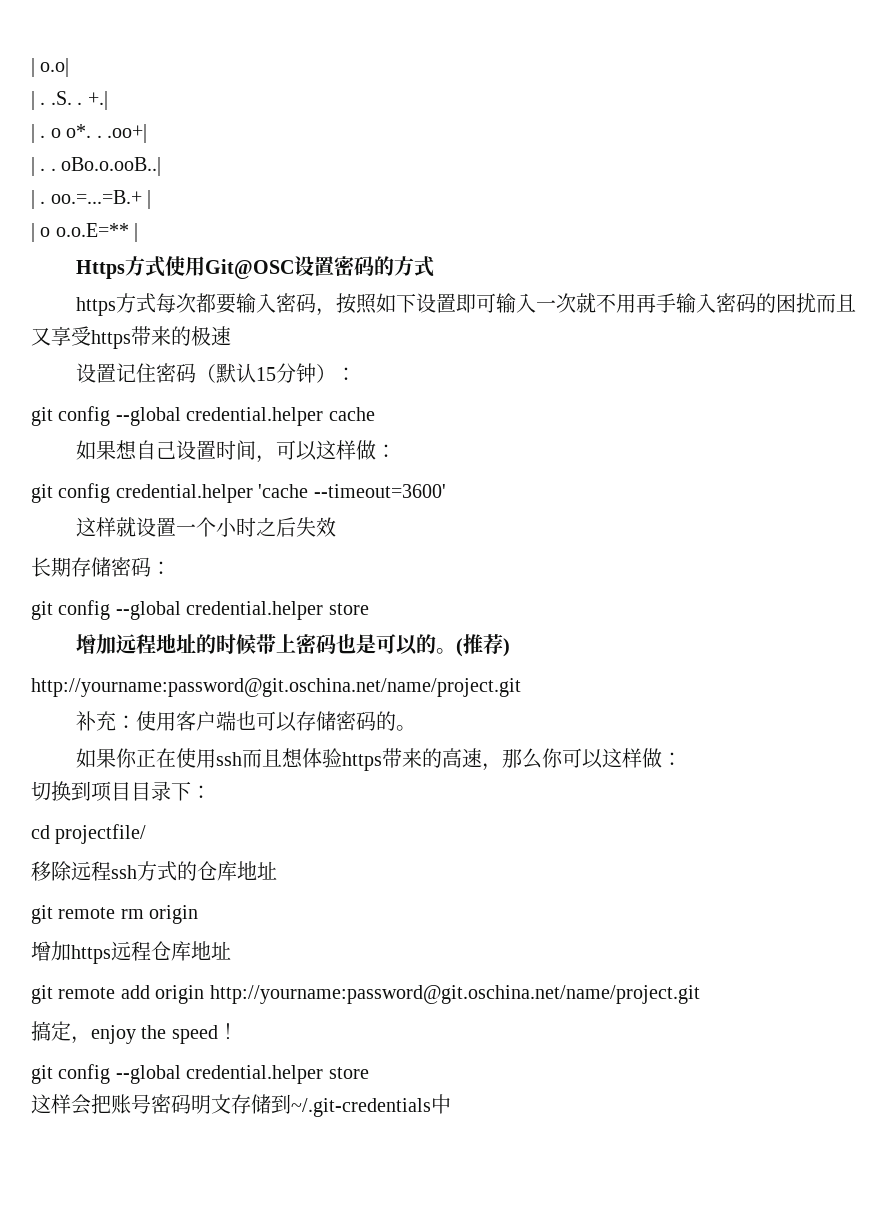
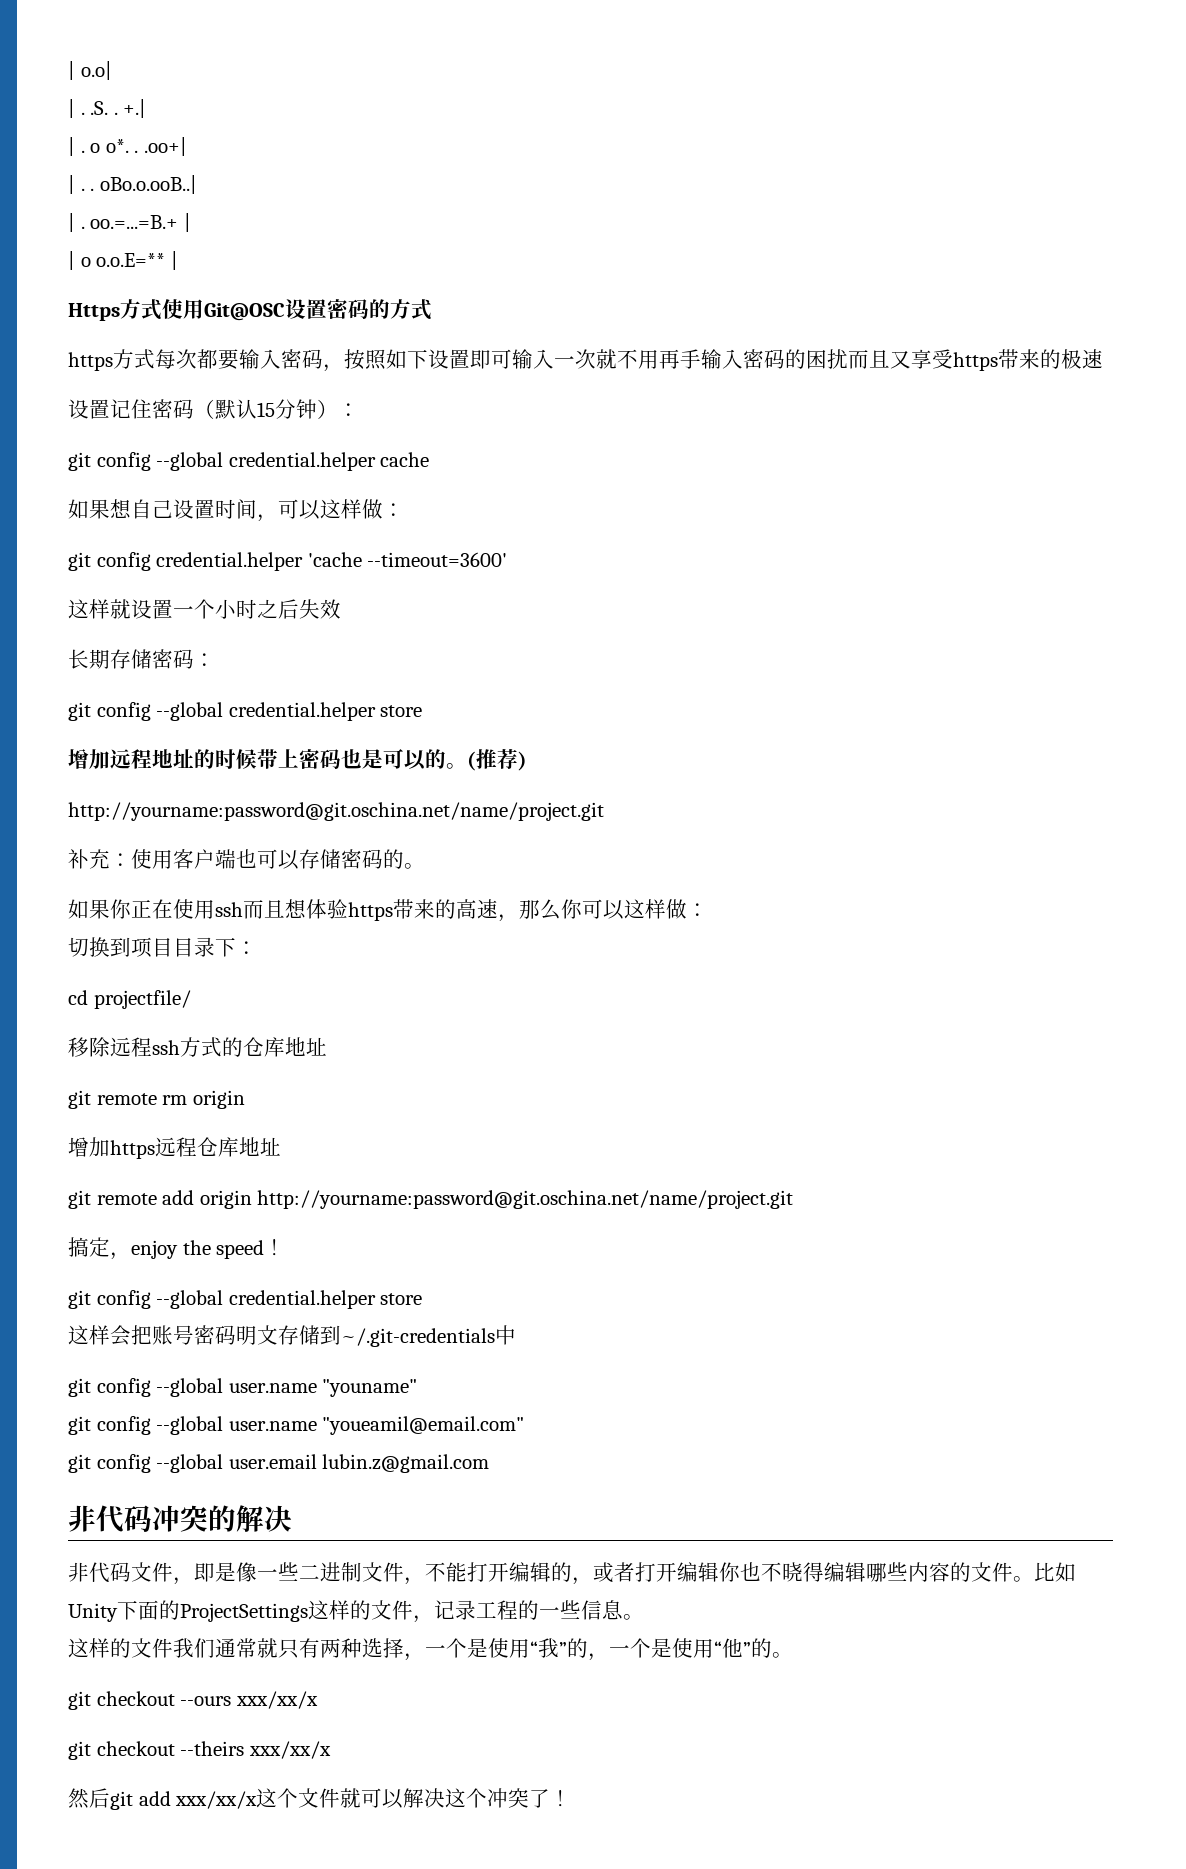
+ git config --global user.name "youname"
+ git config --global user.name "youeamil@email.com"
+ git config --global user.email lubin.z@gmail.com
+ 非代码冲突的解决
+ 非代码文件，即是像一些二进制文件，不能打开编辑的，或者打开编辑你也不晓得编辑哪些内容的文件。比如Unity下面的ProjectSettings这样的文件，记录工程的一些信息。
+ 这样的文件我们通常就只有两种选择，一个是使用“我”的，一个是使用“他”的。
+ git checkout --ours xxx/xx/x
+ git checkout --theirs xxx/xx/x
+ 然后git add xxx/xx/x这个文件就可以解决这个冲突了！

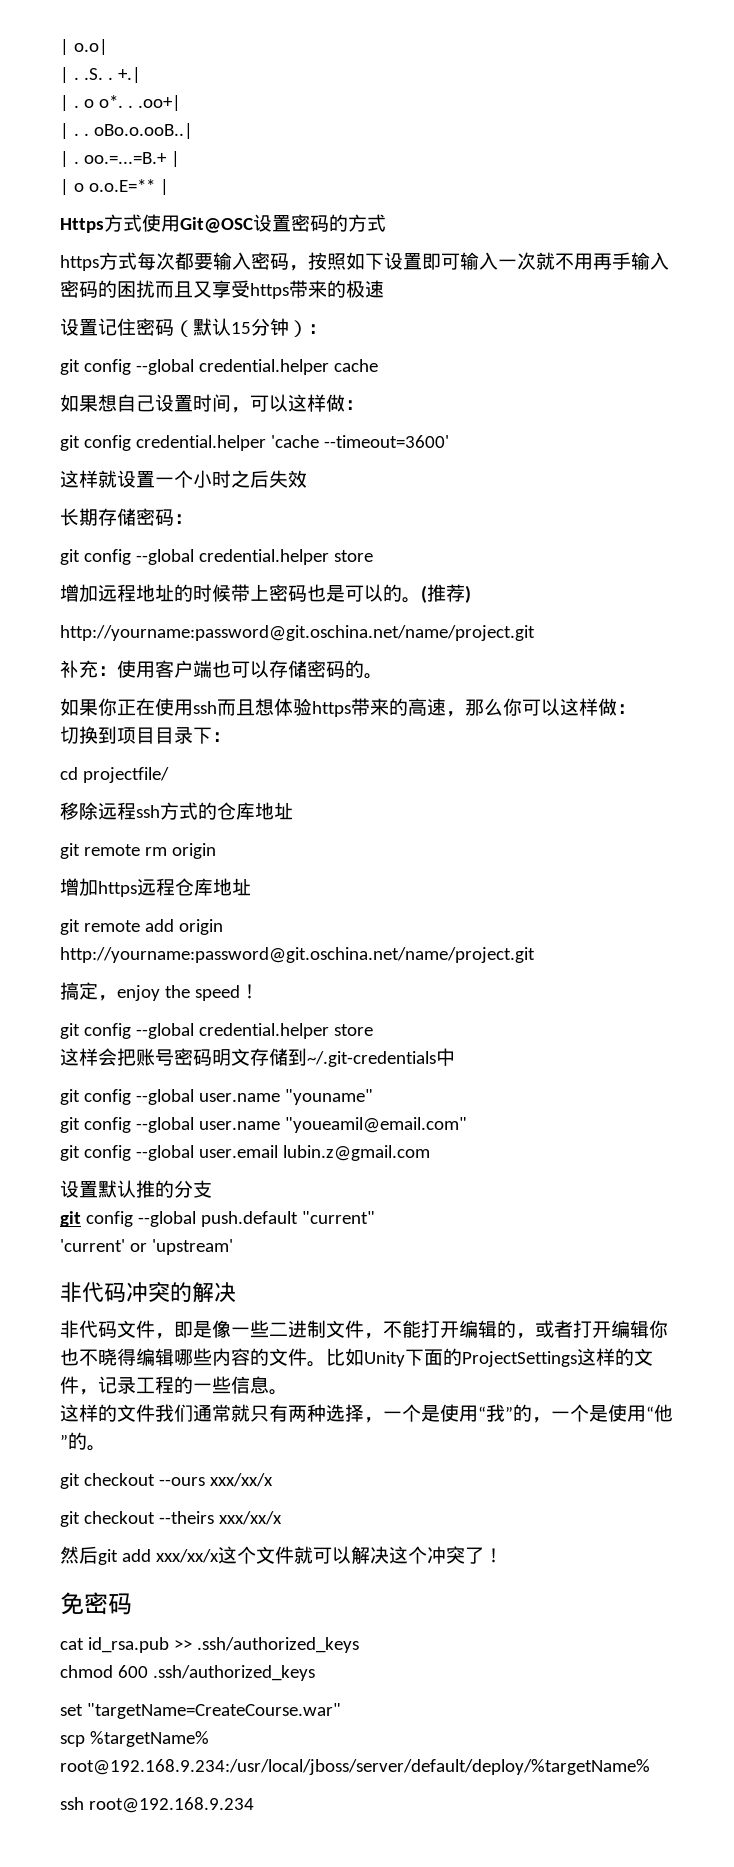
+ 设置默认推的分支
+ git config --global push.default "current"
+ 'current' or 'upstream'
+ 免密码
+ cat id_rsa.pub >> .ssh/authorized_keys
+ chmod 600 .ssh/authorized_keys
+ set "targetName=CreateCourse.war"
+ scp %targetName% root@192.168.9.234:/usr/local/jboss/server/default/deploy/%targetName%
+ ssh root@192.168.9.234

